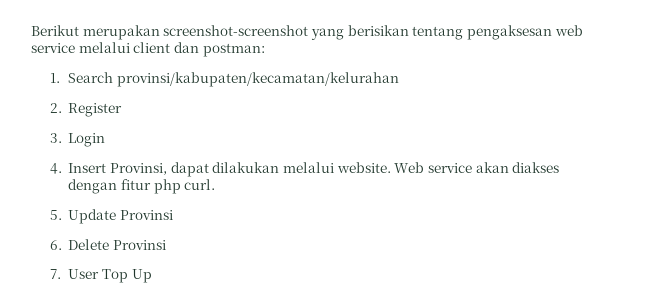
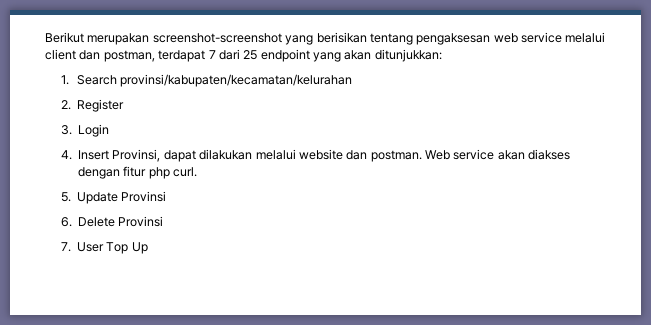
- Berikut merupakan screenshot-screenshot yang berisikan tentang pengaksesan web service melalui client dan postman:
+ Berikut merupakan screenshot-screenshot yang berisikan tentang pengaksesan web service melalui client dan postman, terdapat 7 dari 25 endpoint yang akan ditunjukkan:
- 4. Insert Provinsi, dapat dilakukan melalui website.
+ 4. Insert Provinsi, dapat dilakukan melalui website dan postman.

